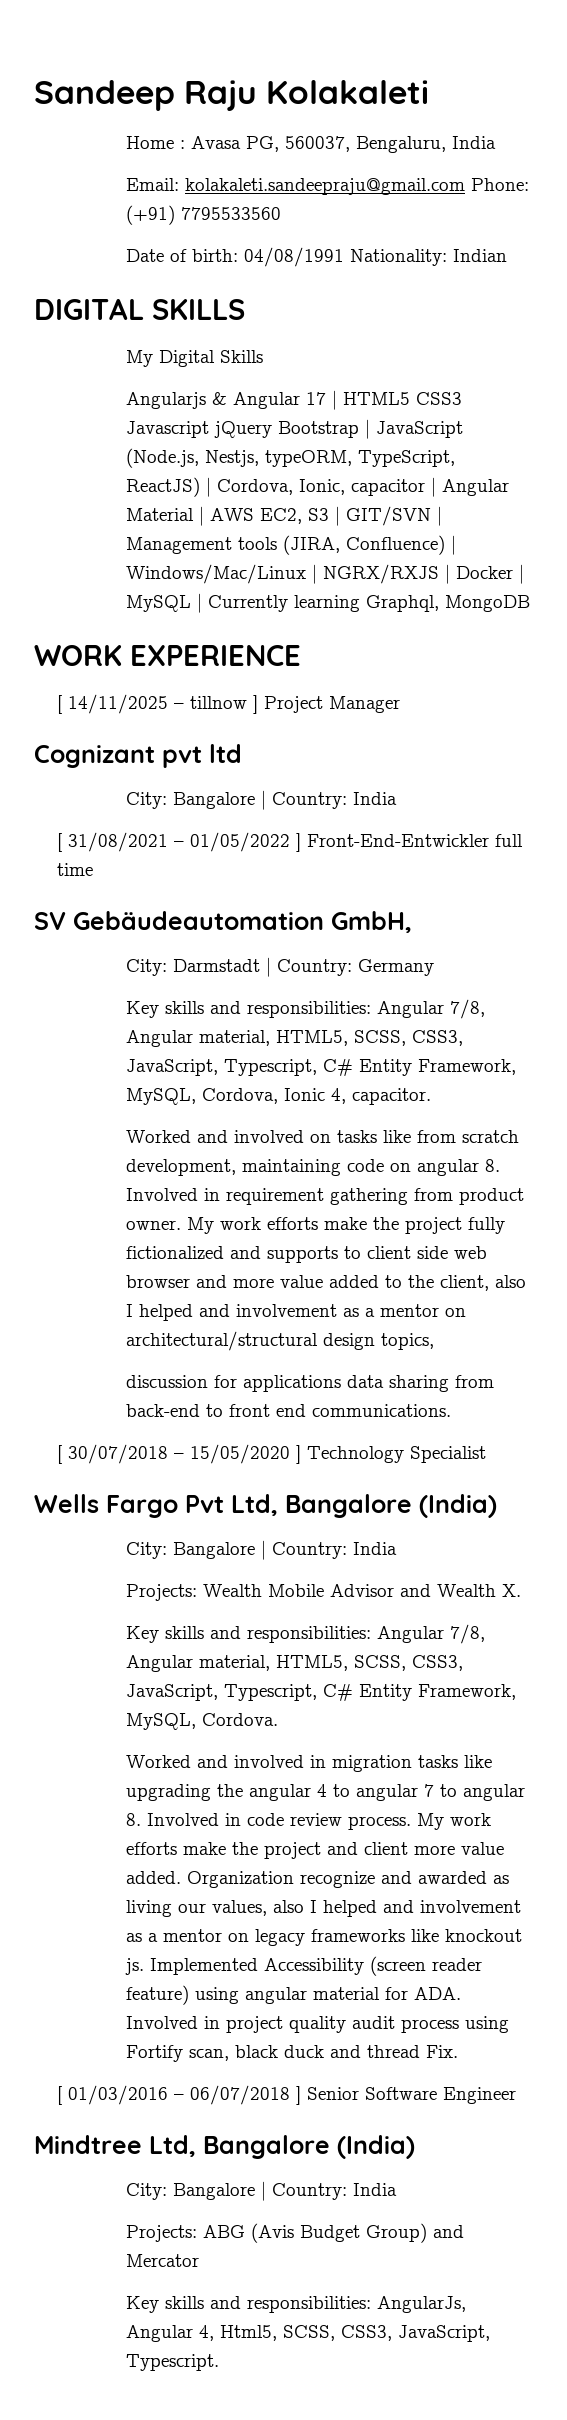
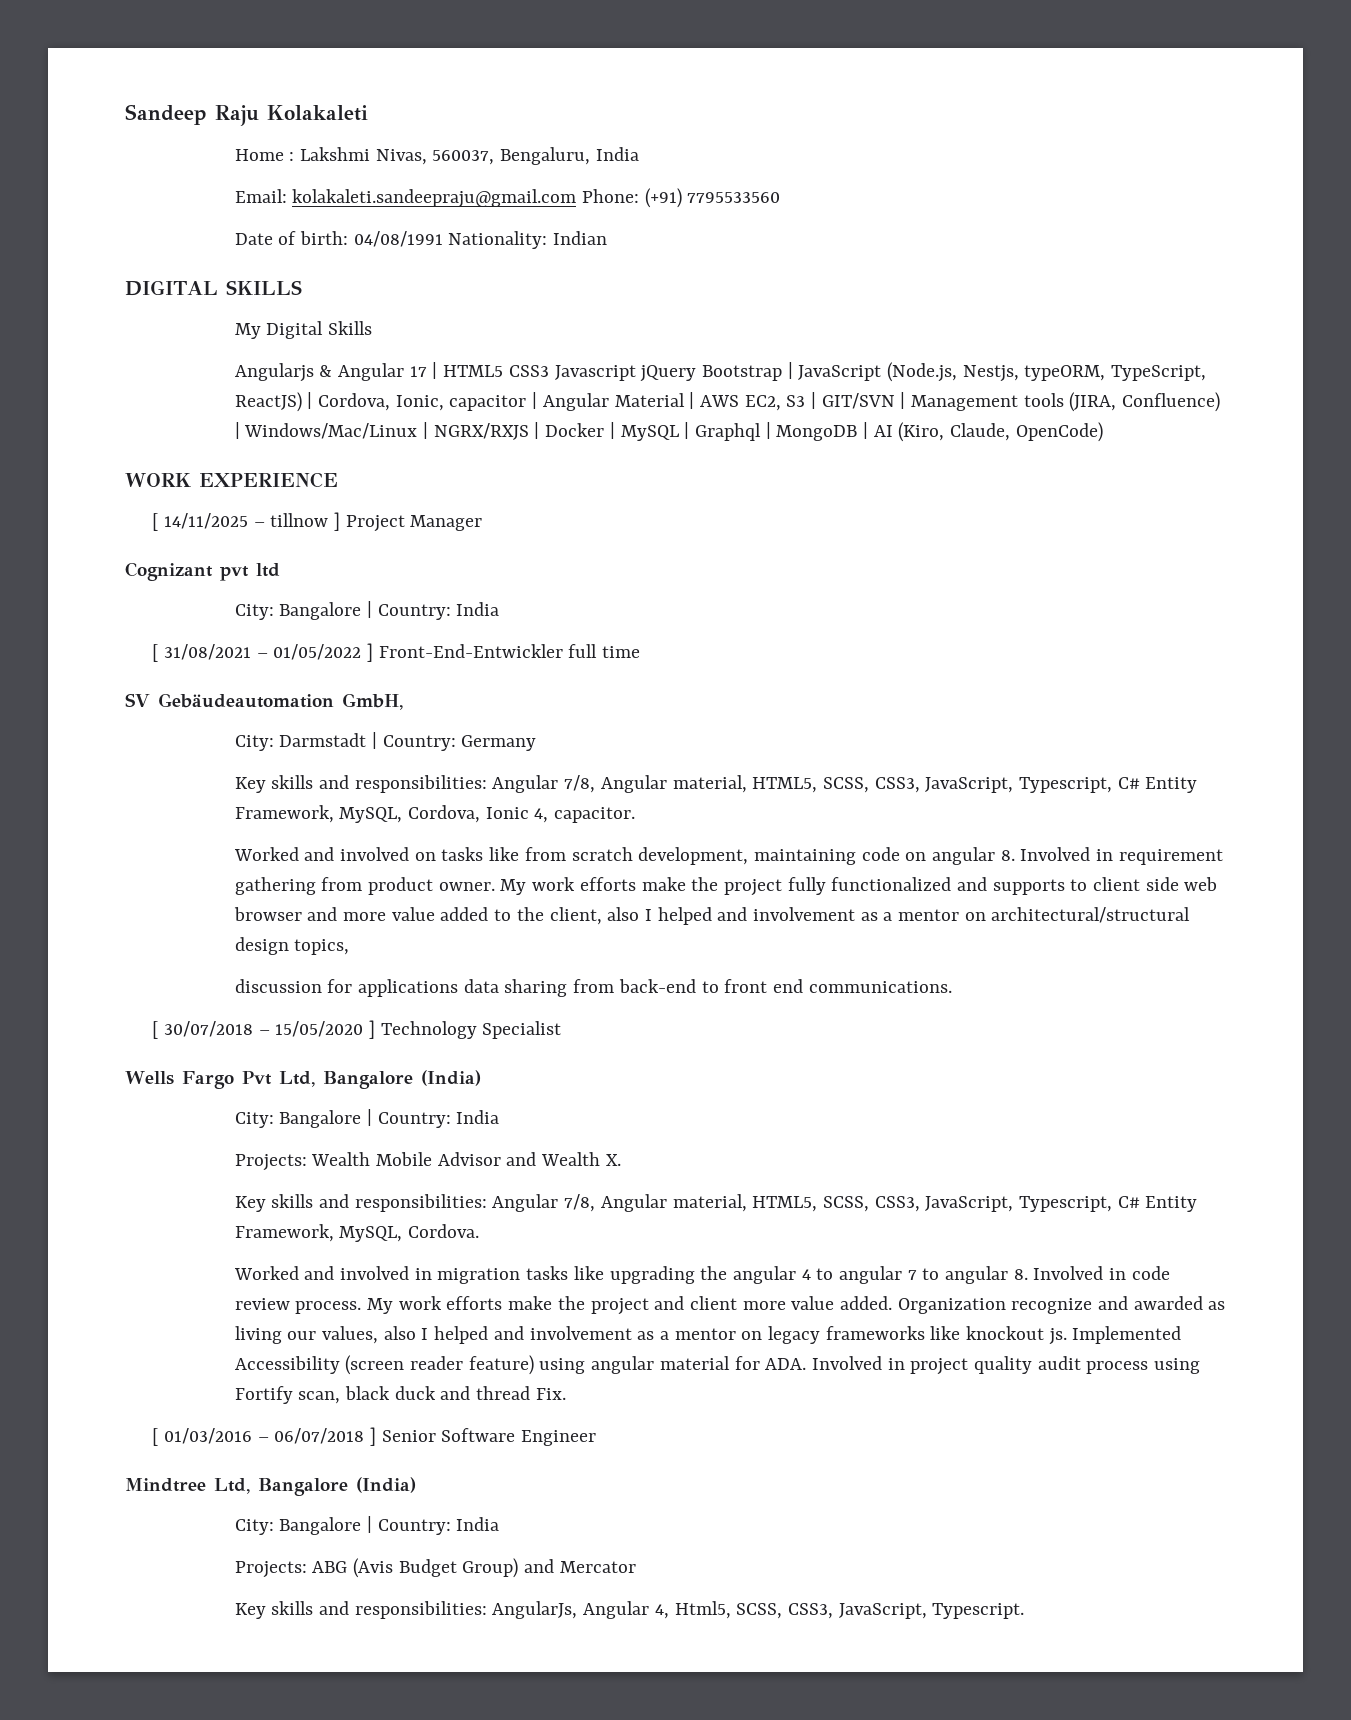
- Home : Avasa PG, 560037, Bengaluru, India
+ Home : Lakshmi Nivas, 560037, Bengaluru, India
- Angularjs & Angular 17 | HTML5 CSS3 Javascript jQuery Bootstrap | JavaScript (Node.js, Nestjs, typeORM, TypeScript, ReactJS) | Cordova, Ionic, capacitor | Angular Material | AWS EC2, S3 | GIT/SVN | Management tools (JIRA, Confluence) | Windows/Mac/Linux | NGRX/RXJS | Docker | MySQL | Currently learning Graphql, MongoDB
+ Angularjs & Angular 17 | HTML5 CSS3 Javascript jQuery Bootstrap | JavaScript (Node.js, Nestjs, typeORM, TypeScript, ReactJS) | Cordova, Ionic, capacitor | Angular Material | AWS EC2, S3 | GIT/SVN | Management tools (JIRA, Confluence) | Windows/Mac/Linux | NGRX/RXJS | Docker | MySQL | Graphql | MongoDB | AI (Kiro, Claude, OpenCode)
- My work efforts make the project fully fictionalized and supports to client side web browser and more value added to the client, also I helped and involvement as a mentor on architectural/structural design topics,
+ My work efforts make the project fully functionalized and supports to client side web browser and more value added to the client, also I helped and involvement as a mentor on architectural/structural design topics,

